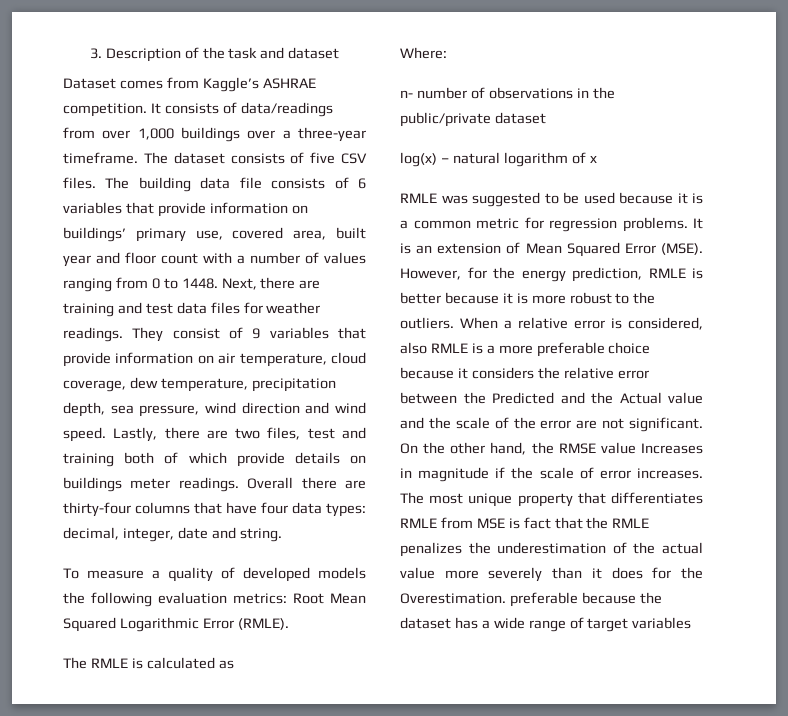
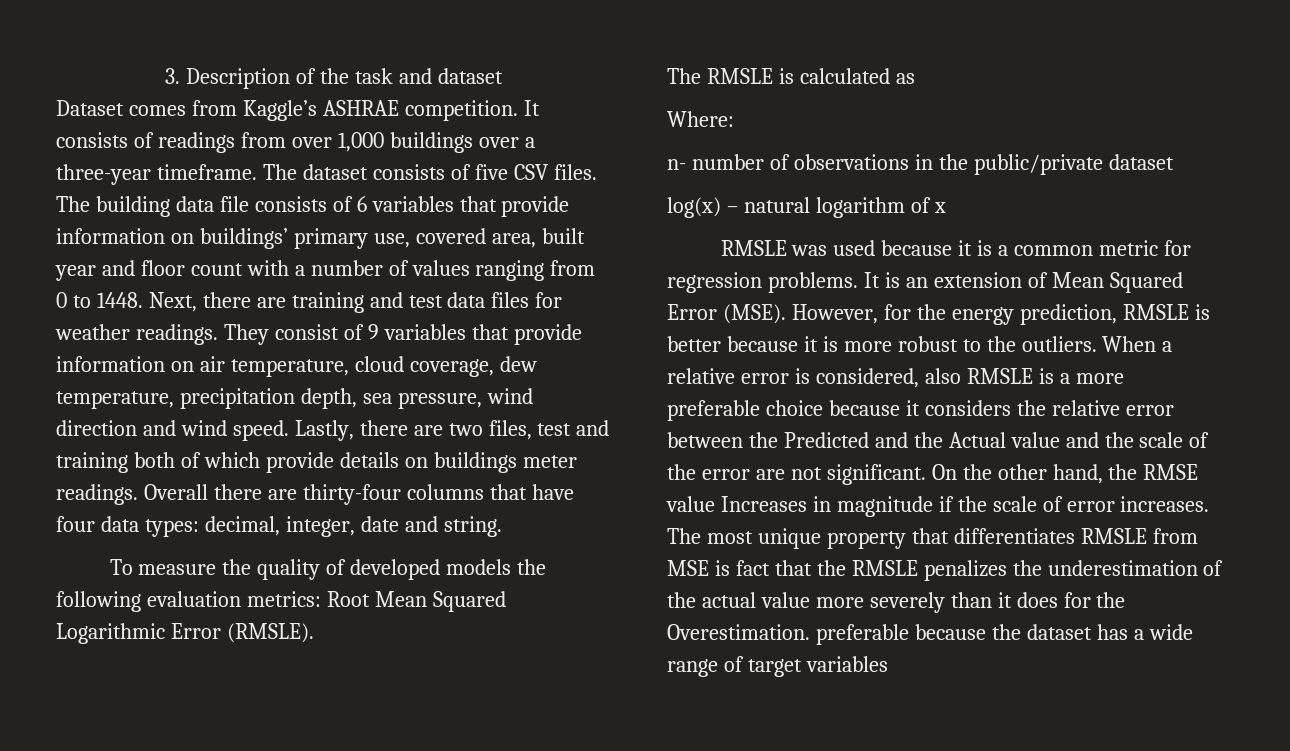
- It consists of data/readings from over 1,000 buildings over a three-year timeframe.
+ It consists of readings from over 1,000 buildings over a three-year timeframe.
- To measure a quality of developed models the following evaluation metrics: Root Mean Squared Logarithmic Error (RMLE).
- The RMLE is calculated as
+ To measure the quality of developed models the following evaluation metrics: Root Mean Squared Logarithmic Error (RMSLE).
+ The RMSLE is calculated as
- RMLE was suggested to be used because it is a common metric for regression problems.
+ RMSLE was used because it is a common metric for regression problems.
- However, for the energy prediction, RMLE is better because it is more robust to the outliers.
+ However, for the energy prediction, RMSLE is better because it is more robust to the outliers.
- When a relative error is considered, also RMLE is a more preferable choice because it considers the relative error between the Predicted and the Actual value and the scale of the error are not significant.
+ When a relative error is considered, also RMSLE is a more preferable choice because it considers the relative error between the Predicted and the Actual value and the scale of the error are not significant.
- The most unique property that differentiates RMLE from MSE is fact that the RMLE penalizes the underestimation of the actual value more severely than it does for the Overestimation. preferable because the dataset has a wide range of target variables
+ The most unique property that differentiates RMSLE from MSE is fact that the RMSLE penalizes the underestimation of the actual value more severely than it does for the Overestimation. preferable because the dataset has a wide range of target variables

